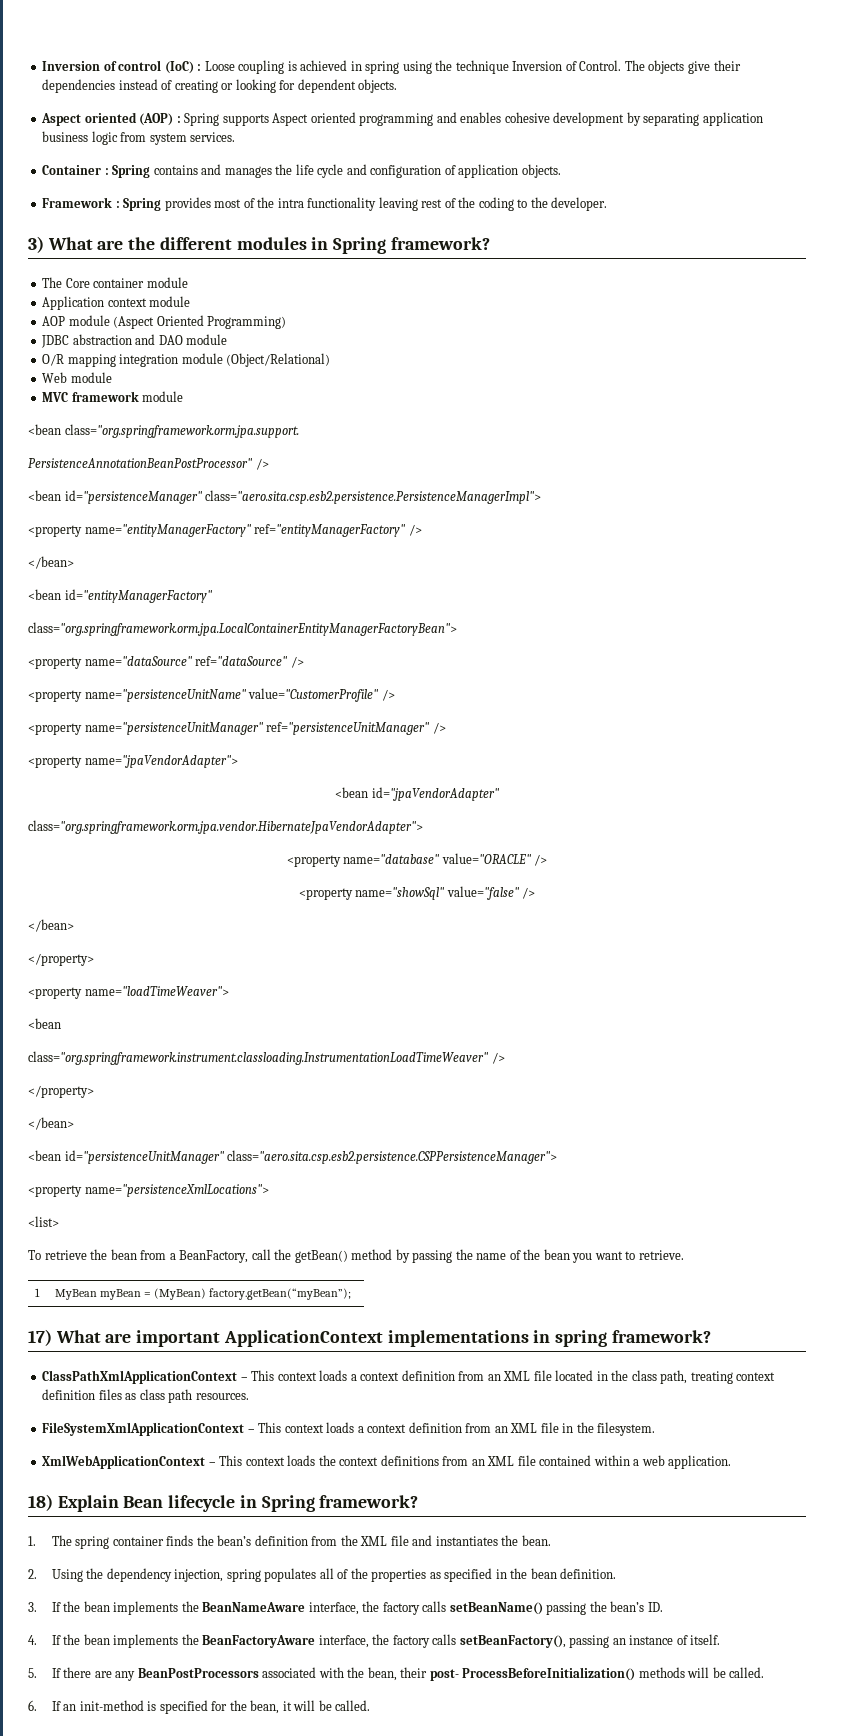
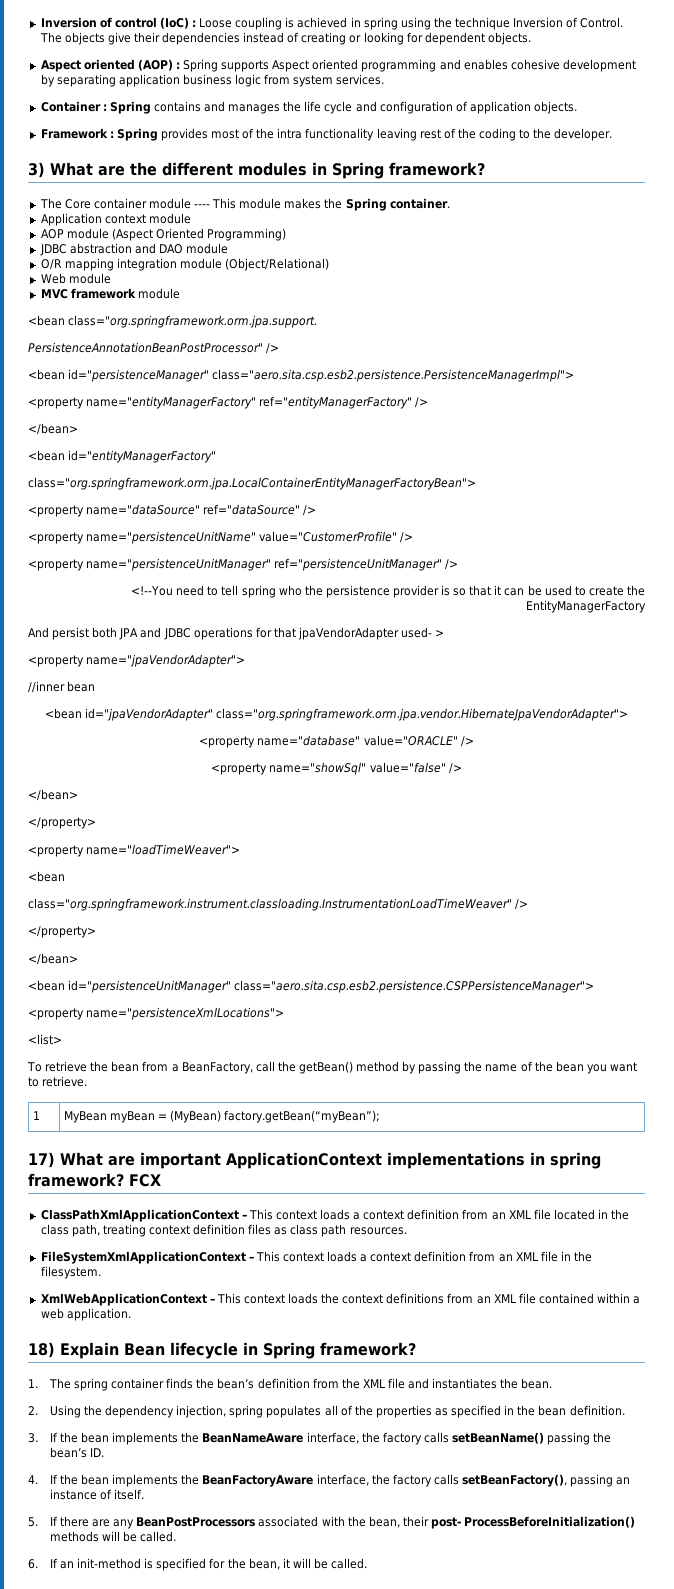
- The Core container module
+ The Core container module ---- This module makes the Spring container.
+ <!--You need to tell spring who the persistence provider is so that it can be used to create the EntityManagerFactory
+ And persist both JPA and JDBC operations for that jpaVendorAdapter used- >
+ //inner bean
- <bean id="jpaVendorAdapter"
- class="org.springframework.orm.jpa.vendor.HibernateJpaVendorAdapter">
+ <bean id="jpaVendorAdapter" class="org.springframework.orm.jpa.vendor.HibernateJpaVendorAdapter">
+ FCX

